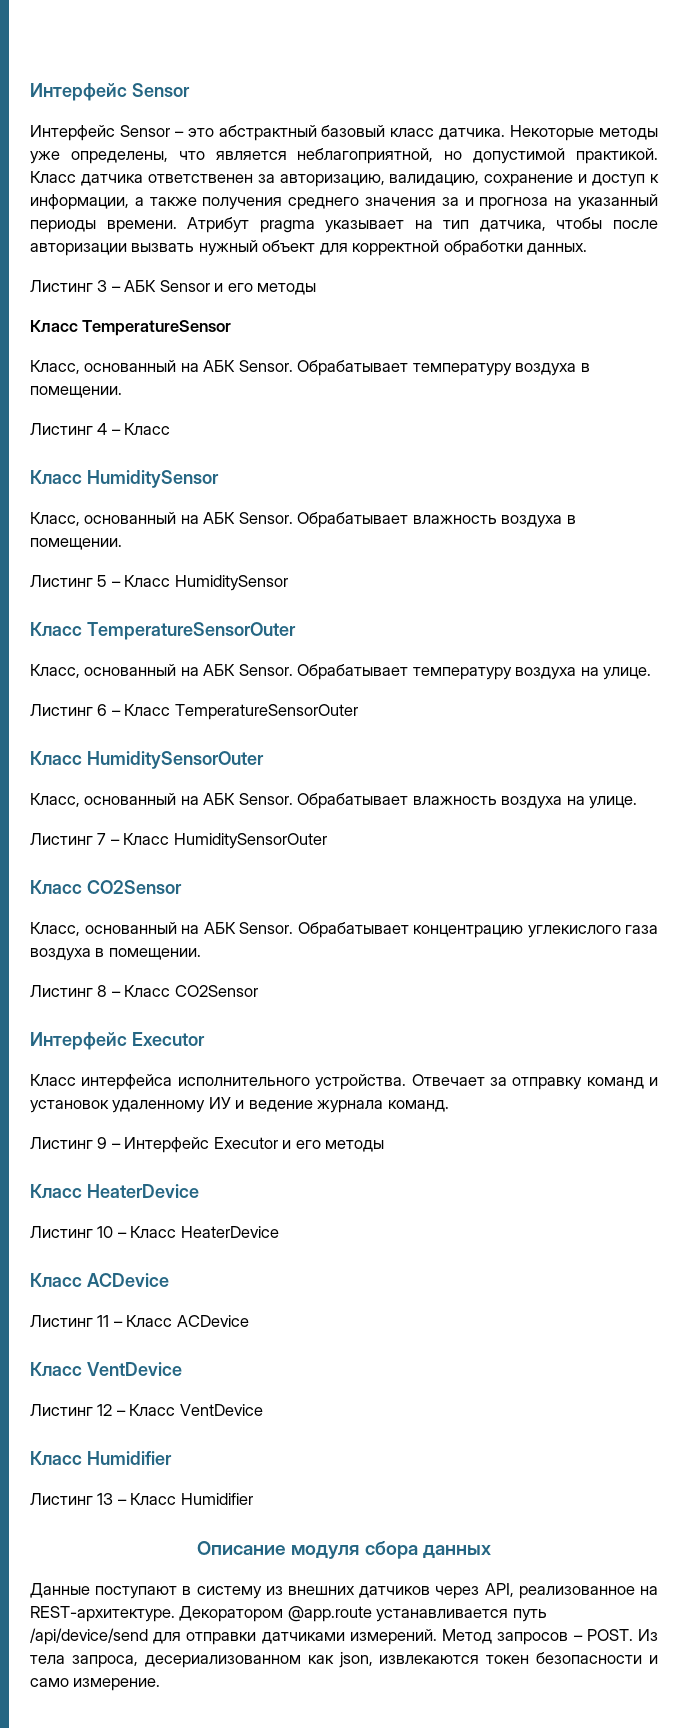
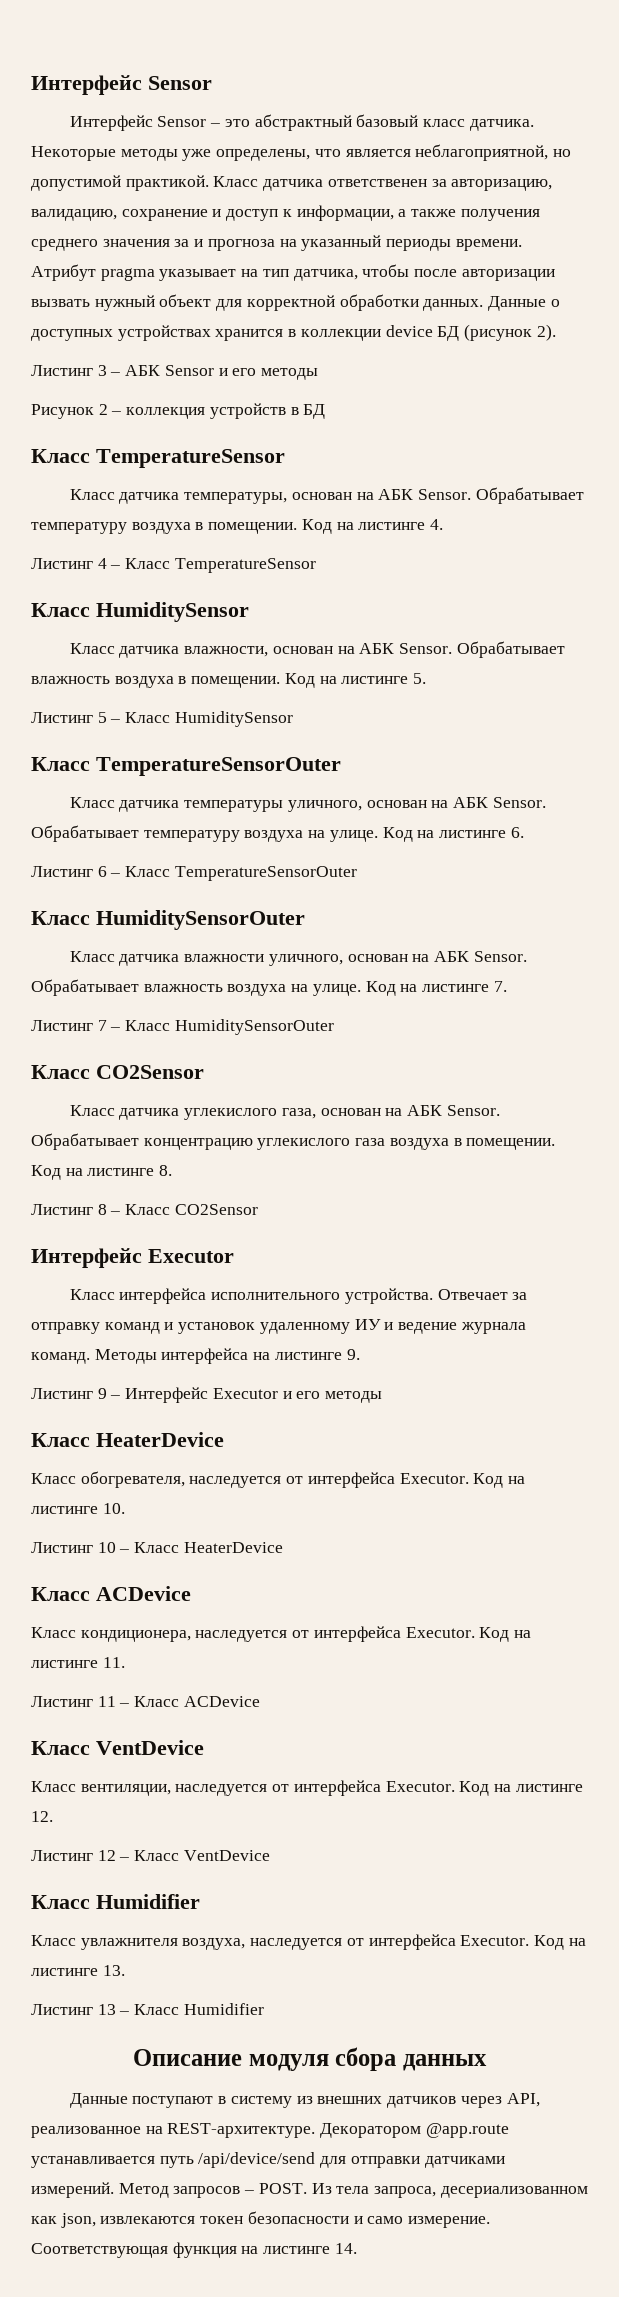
+ Данные о доступных устройствах хранится в коллекции device БД (рисунок 2).
+ Рисунок 2 – коллекция устройств в БД
  Класс TemperatureSensor
- Класс, основанный на АБК Sensor.
+ Класс датчика температуры, основан на АБК Sensor.
+ Код на листинге 4.
- Листинг 4 – Класс
+ Листинг 4 – Класс TemperatureSensor
  Класс HumiditySensor
- Класс, основанный на АБК Sensor.
+ Класс датчика влажности, основан на АБК Sensor.
+ Код на листинге 5.
  Листинг 5 – Класс HumiditySensor
  Класс TemperatureSensorOuter
- Класс, основанный на АБК Sensor.
+ Класс датчика температуры уличного, основан на АБК Sensor.
+ Код на листинге 6.
  Листинг 6 – Класс TemperatureSensorOuter
  Класс HumiditySensorOuter
- Класс, основанный на АБК Sensor.
+ Класс датчика влажности уличного, основан на АБК Sensor.
+ Код на листинге 7.
  Листинг 7 – Класс HumiditySensorOuter
  Класс CO2Sensor
- Класс, основанный на АБК Sensor.
+ Класс датчика углекислого газа, основан на АБК Sensor.
+ Код на листинге 8.
+ Методы интерфейса на листинге 9.
+ Класс обогревателя, наследуется от интерфейса Executor. Код на листинге 10.
+ Класс кондиционера, наследуется от интерфейса Executor. Код на листинге 11.
+ Класс вентиляции, наследуется от интерфейса Executor. Код на листинге 12.
+ Класс увлажнителя воздуха, наследуется от интерфейса Executor. Код на листинге 13.
+ Соответствующая функция на листинге 14.

